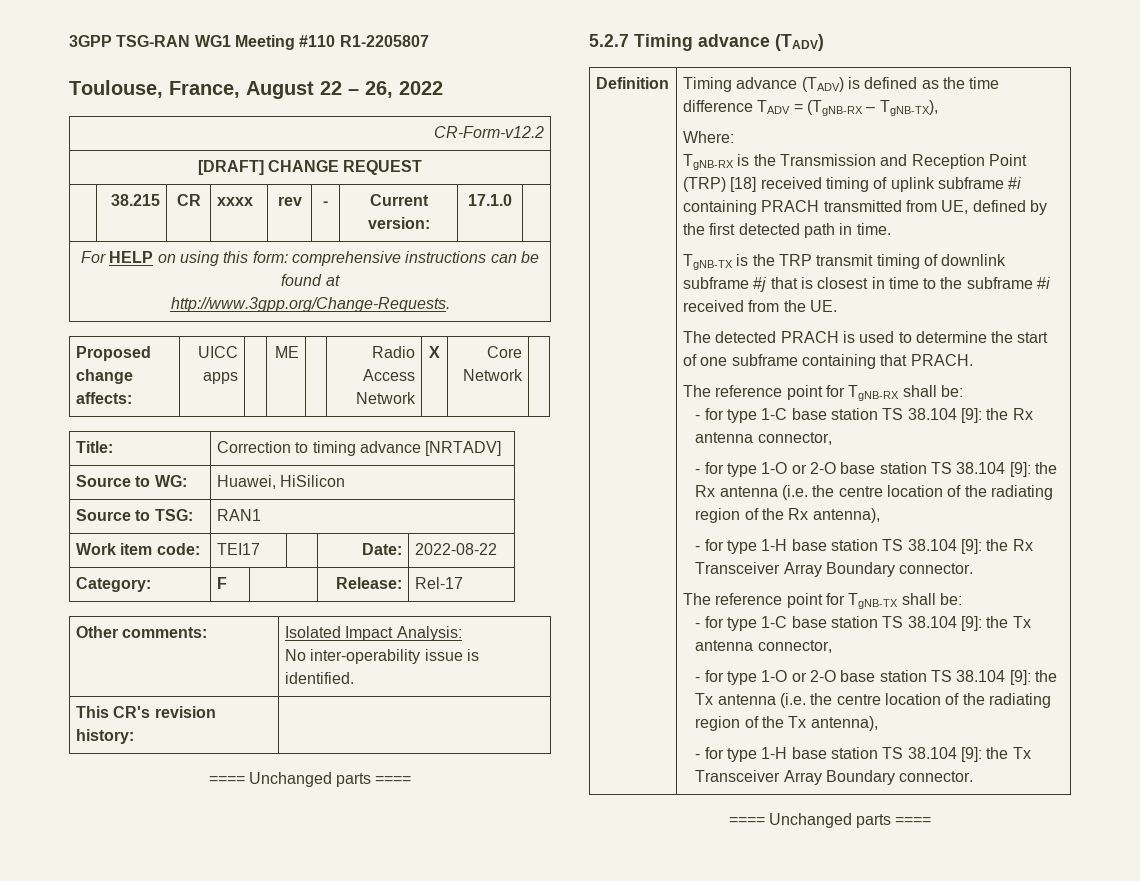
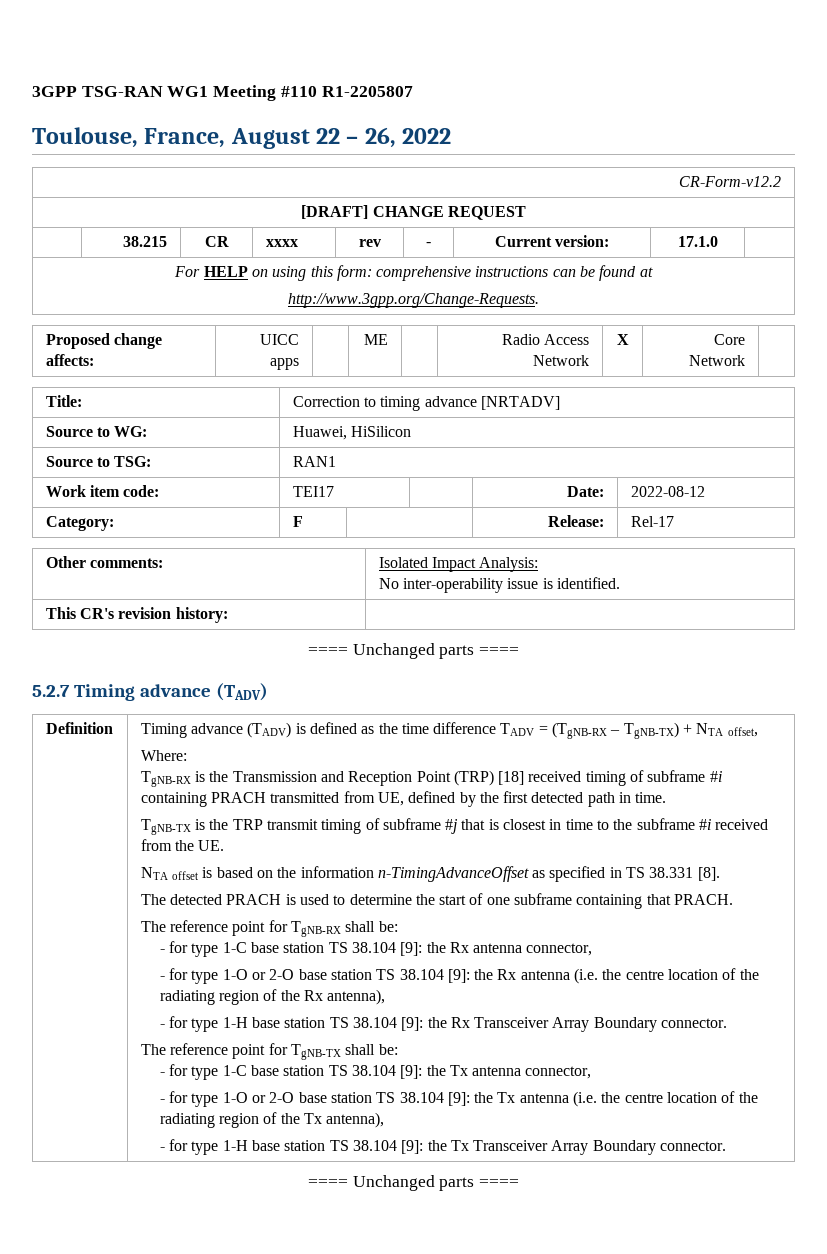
- Work item code: | TEI17 | | Date: | 2022-08-22
+ Work item code: | TEI17 | | Date: | 2022-08-12
- Timing advance (TADV) is defined as the time difference TADV = (TgNB-RX – TgNB-TX),
+ Timing advance (TADV) is defined as the time difference TADV = (TgNB-RX – TgNB-TX) + NTA offset,
- TgNB-RX is the Transmission and Reception Point (TRP) [18] received timing of uplink subframe #i containing PRACH transmitted from UE, defined by the first detected path in time.
+ TgNB-RX is the Transmission and Reception Point (TRP) [18] received timing of subframe #i containing PRACH transmitted from UE, defined by the first detected path in time.
- TgNB-TX is the TRP transmit timing of downlink subframe #j that is closest in time to the subframe #i received from the UE.
+ TgNB-TX is the TRP transmit timing of subframe #j that is closest in time to the subframe #i received from the UE.
+ NTA offset is based on the information n-TimingAdvanceOffset as specified in TS 38.331 [8].

